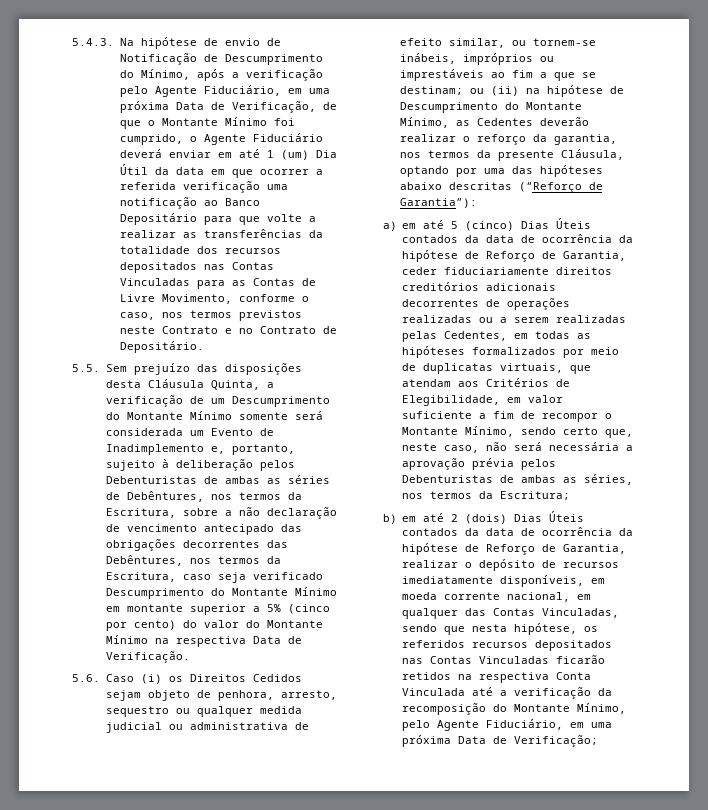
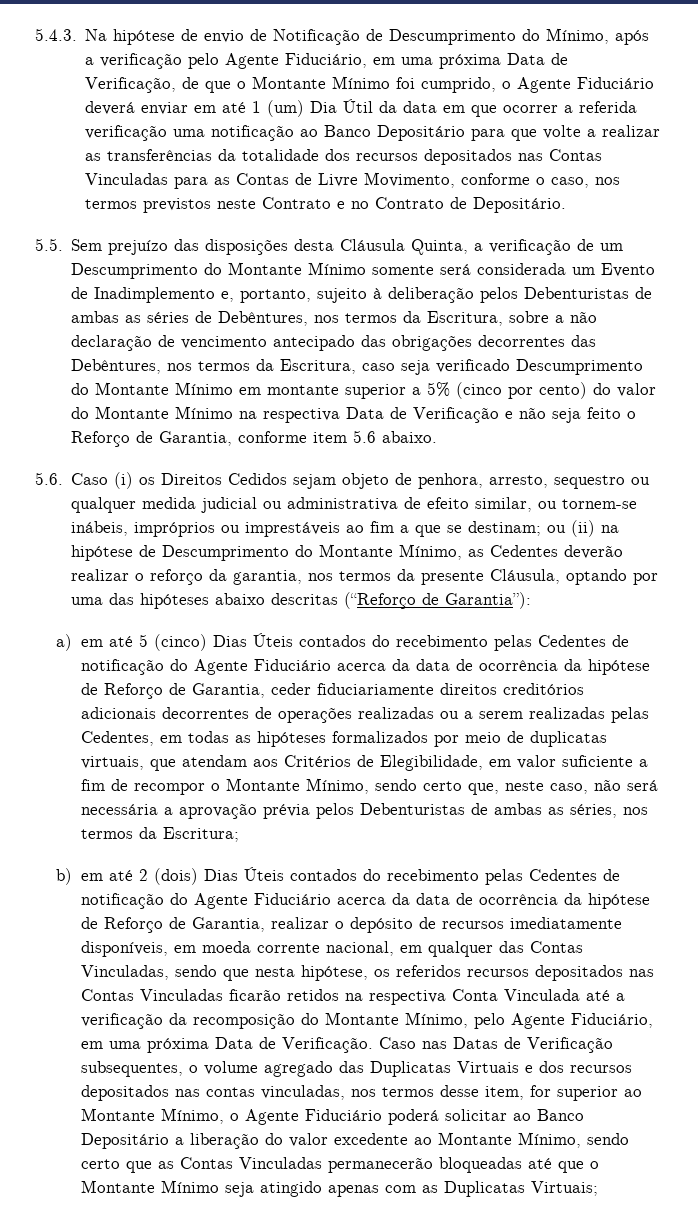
- 5.5. Sem prejuízo das disposições desta Cláusula Quinta, a verificação de um Descumprimento do Montante Mínimo somente será considerada um Evento de Inadimplemento e, portanto, sujeito à deliberação pelos Debenturistas de ambas as séries de Debêntures, nos termos da Escritura, sobre a não declaração de vencimento antecipado das obrigações decorrentes das Debêntures, nos termos da Escritura, caso seja verificado Descumprimento do Montante Mínimo em montante superior a 5% (cinco por cento) do valor do Montante Mínimo na respectiva Data de Verificação.
+ 5.5. Sem prejuízo das disposições desta Cláusula Quinta, a verificação de um Descumprimento do Montante Mínimo somente será considerada um Evento de Inadimplemento e, portanto, sujeito à deliberação pelos Debenturistas de ambas as séries de Debêntures, nos termos da Escritura, sobre a não declaração de vencimento antecipado das obrigações decorrentes das Debêntures, nos termos da Escritura, caso seja verificado Descumprimento do Montante Mínimo em montante superior a 5% (cinco por cento) do valor do Montante Mínimo na respectiva Data de Verificação e não seja feito o Reforço de Garantia, conforme item 5.6 abaixo.
- a) em até 5 (cinco) Dias Úteis contados da data de ocorrência da hipótese de Reforço de Garantia, ceder fiduciariamente direitos creditórios adicionais decorrentes de operações realizadas ou a serem realizadas pelas Cedentes, em todas as hipóteses formalizados por meio de duplicatas virtuais, que atendam aos Critérios de Elegibilidade, em valor suficiente a fim de recompor o Montante Mínimo, sendo certo que, neste caso, não será necessária a aprovação prévia pelos Debenturistas de ambas as séries, nos termos da Escritura;
+ a) em até 5 (cinco) Dias Úteis contados do recebimento pelas Cedentes de notificação do Agente Fiduciário acerca da data de ocorrência da hipótese de Reforço de Garantia, ceder fiduciariamente direitos creditórios adicionais decorrentes de operações realizadas ou a serem realizadas pelas Cedentes, em todas as hipóteses formalizados por meio de duplicatas virtuais, que atendam aos Critérios de Elegibilidade, em valor suficiente a fim de recompor o Montante Mínimo, sendo certo que, neste caso, não será necessária a aprovação prévia pelos Debenturistas de ambas as séries, nos termos da Escritura;
- b) em até 2 (dois) Dias Úteis contados da data de ocorrência da hipótese de Reforço de Garantia, realizar o depósito de recursos imediatamente disponíveis, em moeda corrente nacional, em qualquer das Contas Vinculadas, sendo que nesta hipótese, os referidos recursos depositados nas Contas Vinculadas ficarão retidos na respectiva Conta Vinculada até a verificação da recomposição do Montante Mínimo, pelo Agente Fiduciário, em uma próxima Data de Verificação;
+ b) em até 2 (dois) Dias Úteis contados do recebimento pelas Cedentes de notificação do Agente Fiduciário acerca da data de ocorrência da hipótese de Reforço de Garantia, realizar o depósito de recursos imediatamente disponíveis, em moeda corrente nacional, em qualquer das Contas Vinculadas, sendo que nesta hipótese, os referidos recursos depositados nas Contas Vinculadas ficarão retidos na respectiva Conta Vinculada até a verificação da recomposição do Montante Mínimo, pelo Agente Fiduciário, em uma próxima Data de Verificação. Caso nas Datas de Verificação subsequentes, o volume agregado das Duplicatas Virtuais e dos recursos depositados nas contas vinculadas, nos termos desse item, for superior ao Montante Mínimo, o Agente Fiduciário poderá solicitar ao Banco Depositário a liberação do valor excedente ao Montante Mínimo, sendo certo que as Contas Vinculadas permanecerão bloqueadas até que o Montante Mínimo seja atingido apenas com as Duplicatas Virtuais;

